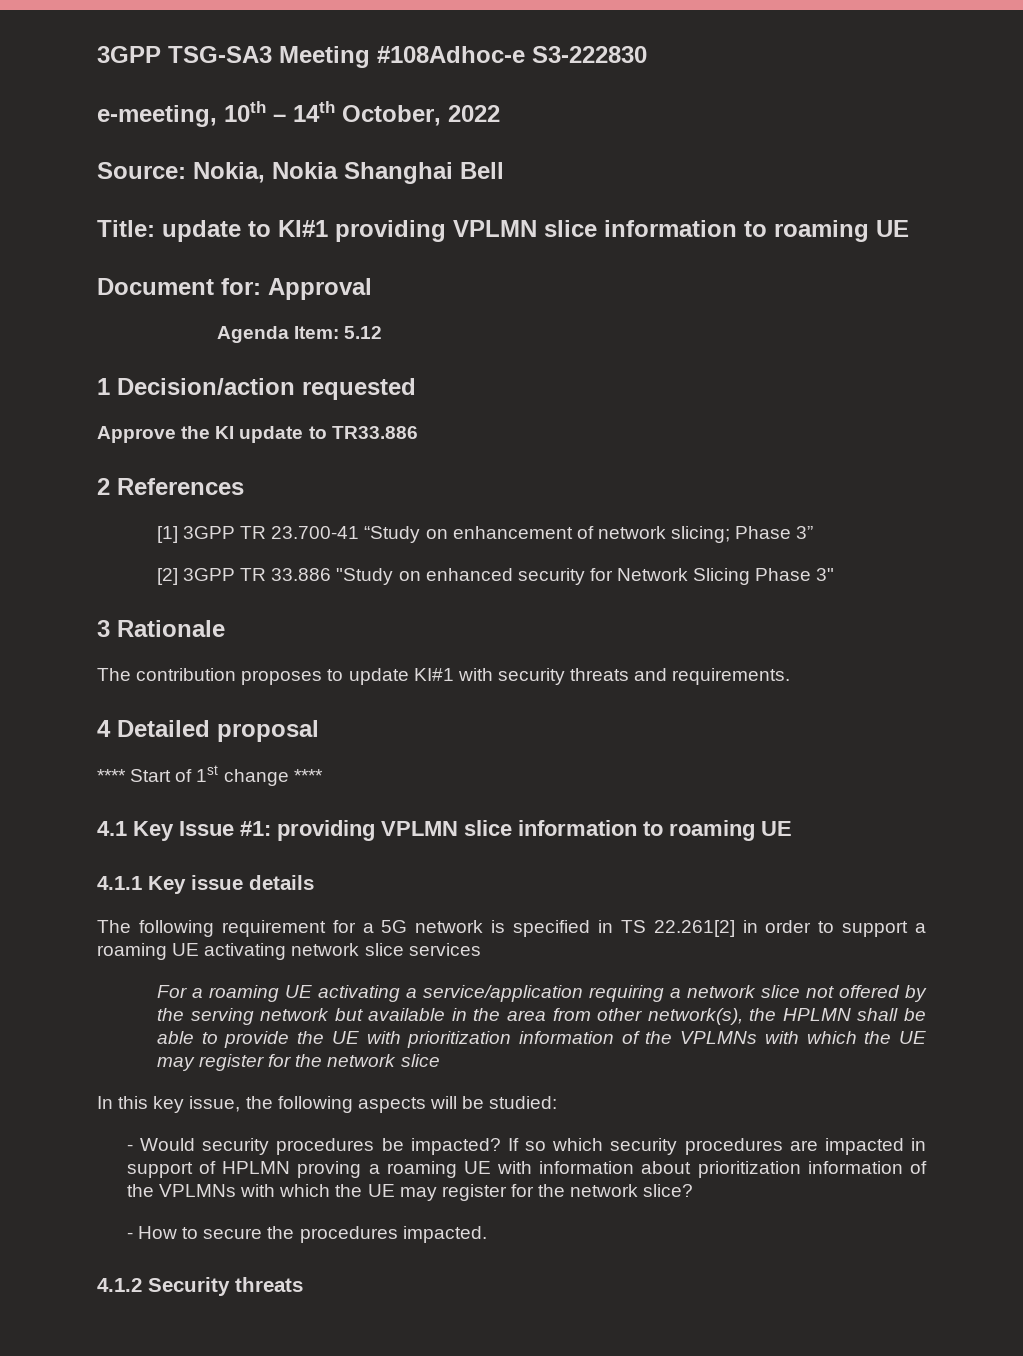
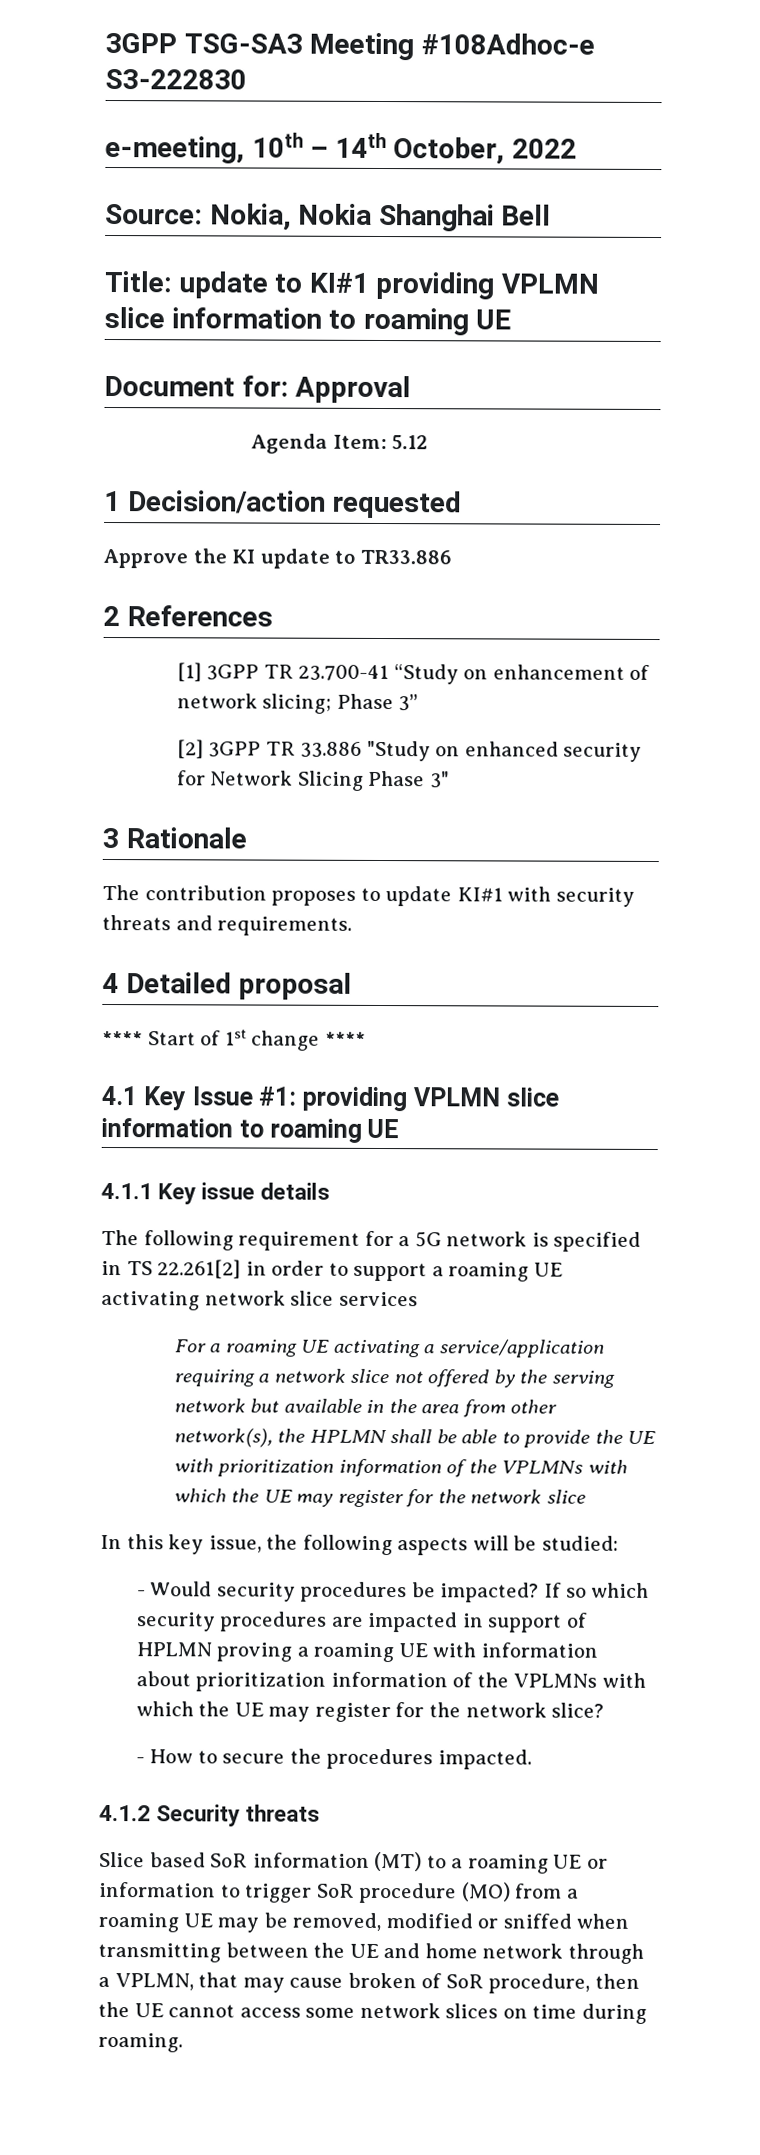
+ Slice based SoR information (MT) to a roaming UE or information to trigger SoR procedure (MO) from a roaming UE may be removed, modified or sniffed when transmitting between the UE and home network through a VPLMN, that may cause broken of SoR procedure, then the UE cannot access some network slices on time during roaming.

